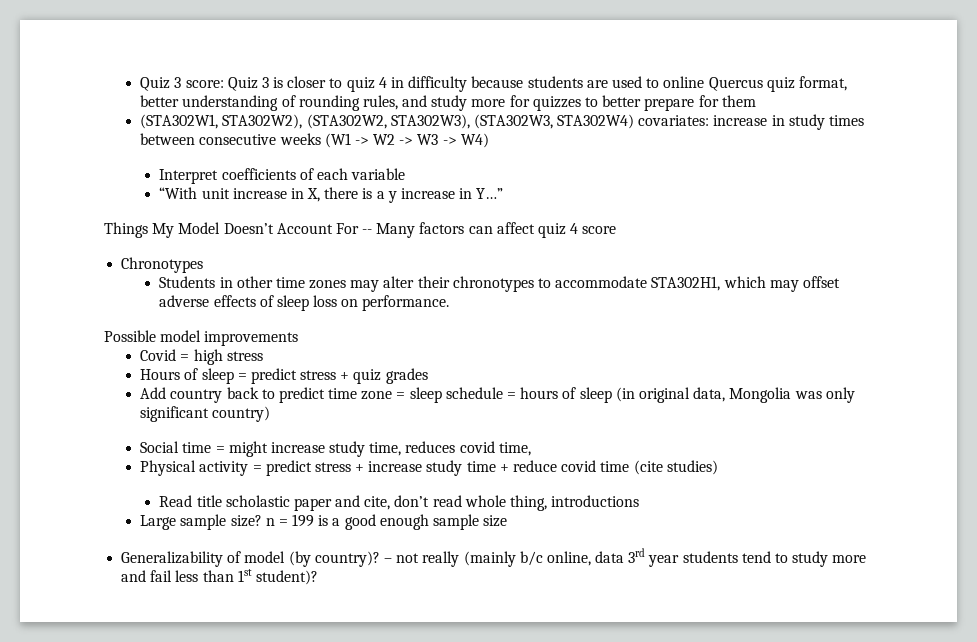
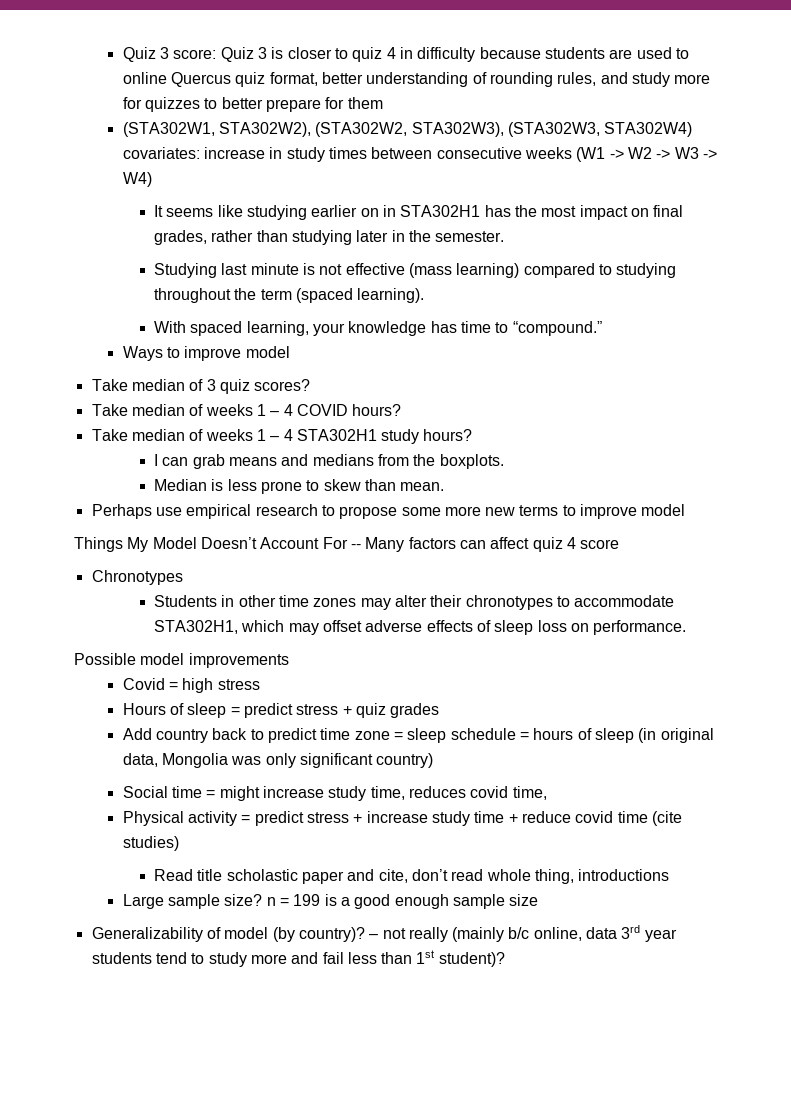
- Interpret coefficients of each variable
- “With unit increase in X, there is a y increase in Y…”
+ It seems like studying earlier on in STA302H1 has the most impact on final grades, rather than studying later in the semester.
+ Studying last minute is not effective (mass learning) compared to studying throughout the term (spaced learning).
+ With spaced learning, your knowledge has time to “compound.”
+ Ways to improve model
+ Take median of 3 quiz scores?
+ Take median of weeks 1 – 4 COVID hours?
+ Take median of weeks 1 – 4 STA302H1 study hours?
+ I can grab means and medians from the boxplots.
+ Median is less prone to skew than mean.
+ Perhaps use empirical research to propose some more new terms to improve model

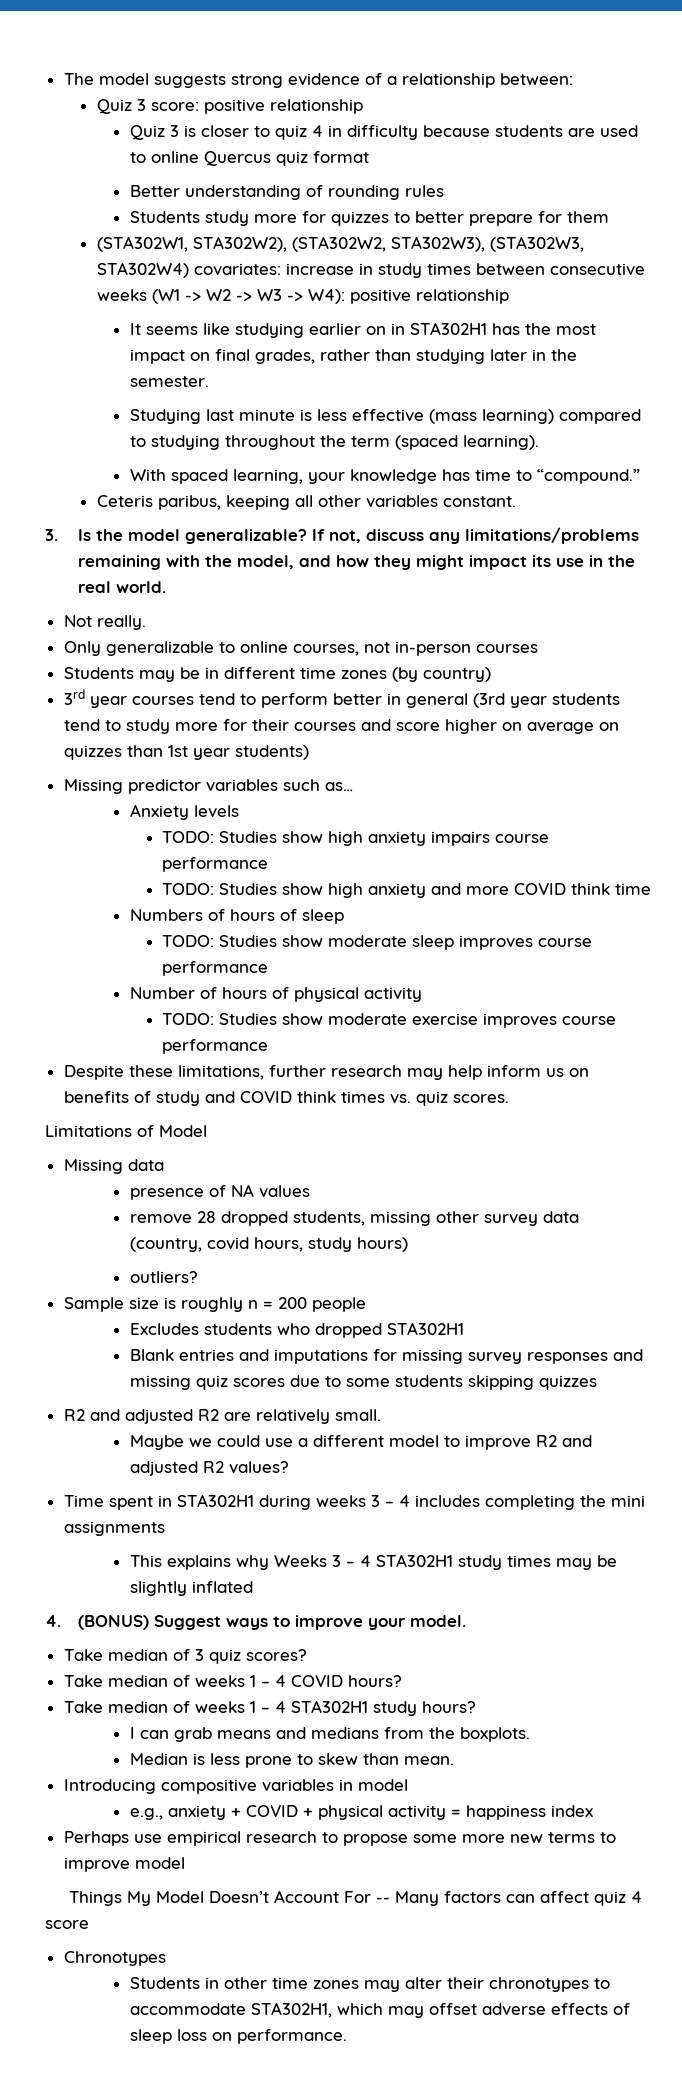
+ The model suggests strong evidence of a relationship between:
- Quiz 3 score: Quiz 3 is closer to quiz 4 in difficulty because students are used to online Quercus quiz format, better understanding of rounding rules, and study more for quizzes to better prepare for them
+ Quiz 3 score: positive relationship
+ Quiz 3 is closer to quiz 4 in difficulty because students are used to online Quercus quiz format
+ Better understanding of rounding rules
+ Students study more for quizzes to better prepare for them
- (STA302W1, STA302W2), (STA302W2, STA302W3), (STA302W3, STA302W4) covariates: increase in study times between consecutive weeks (W1 -> W2 -> W3 -> W4)
+ (STA302W1, STA302W2), (STA302W2, STA302W3), (STA302W3, STA302W4) covariates: increase in study times between consecutive weeks (W1 -> W2 -> W3 -> W4): positive relationship
- Studying last minute is not effective (mass learning) compared to studying throughout the term (spaced learning).
+ Studying last minute is less effective (mass learning) compared to studying throughout the term (spaced learning).
- Ways to improve model
+ Ceteris paribus, keeping all other variables constant.
+ 3. Is the model generalizable? If not, discuss any limitations/problems remaining with the model, and how they might impact its use in the real world.
+ Not really.
+ Only generalizable to online courses, not in-person courses
+ Students may be in different time zones (by country)
+ 3rd year courses tend to perform better in general (3rd year students tend to study more for their courses and score higher on average on quizzes than 1st year students)
+ Missing predictor variables such as…
+ Anxiety levels
+ TODO: Studies show high anxiety impairs course performance
+ TODO: Studies show high anxiety and more COVID think time
+ Numbers of hours of sleep
+ TODO: Studies show moderate sleep improves course performance
+ Number of hours of physical activity
+ TODO: Studies show moderate exercise improves course performance
+ Despite these limitations, further research may help inform us on benefits of study and COVID think times vs. quiz scores.
+ Limitations of Model
+ Missing data
+ presence of NA values
+ remove 28 dropped students, missing other survey data (country, covid hours, study hours)
+ outliers?
+ Sample size is roughly n = 200 people
+ Excludes students who dropped STA302H1
+ Blank entries and imputations for missing survey responses and missing quiz scores due to some students skipping quizzes
+ R2 and adjusted R2 are relatively small.
+ Maybe we could use a different model to improve R2 and adjusted R2 values?
+ Time spent in STA302H1 during weeks 3 – 4 includes completing the mini assignments
+ This explains why Weeks 3 – 4 STA302H1 study times may be slightly inflated
+ 4. (BONUS) Suggest ways to improve your model.
+ Introducing compositive variables in model
+ e.g., anxiety + COVID + physical activity = happiness index
- Possible model improvements
- Covid = high stress
- Hours of sleep = predict stress + quiz grades
- Add country back to predict time zone = sleep schedule = hours of sleep (in original data, Mongolia was only significant country)
- Social time = might increase study time, reduces covid time,
- Physical activity = predict stress + increase study time + reduce covid time (cite studies)
- Read title scholastic paper and cite, don’t read whole thing, introductions
- Large sample size? n = 199 is a good enough sample size
- Generalizability of model (by country)? – not really (mainly b/c online, data 3rd year students tend to study more and fail less than 1st student)?

